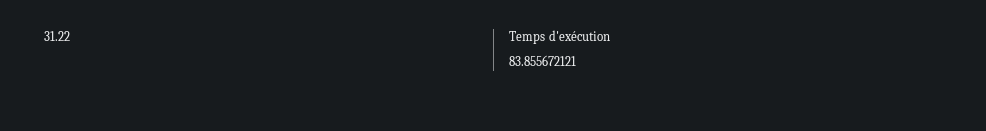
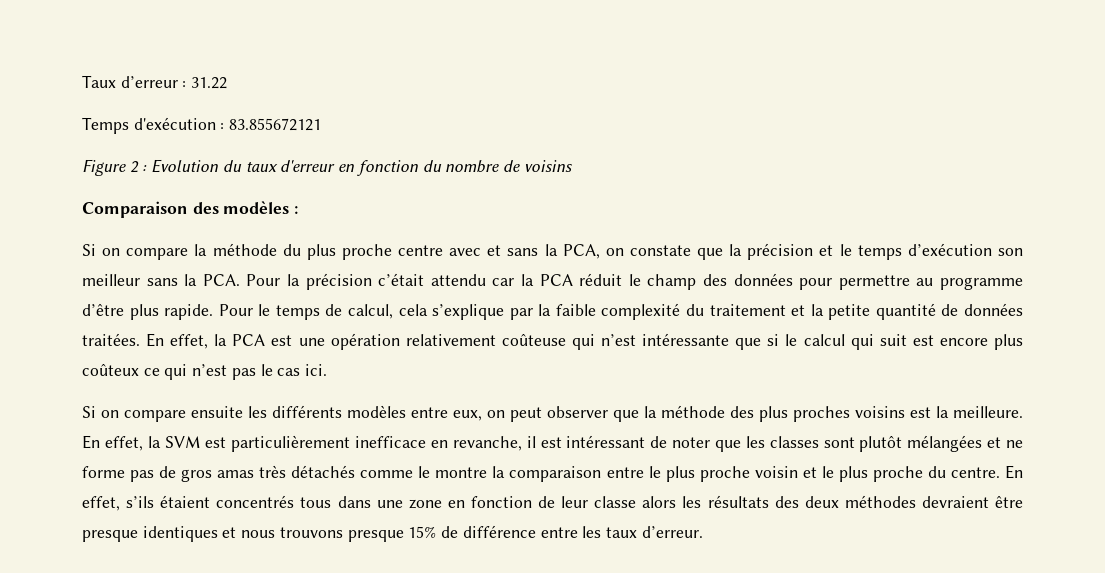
- 31.22
+ Taux d’erreur : 31.22
- Temps d'exécution
- 83.855672121
+ Temps d'exécution : 83.855672121
+ Figure 2 : Evolution du taux d'erreur en fonction du nombre de voisins
+ Comparaison des modèles :
+ Si on compare la méthode du plus proche centre avec et sans la PCA, on constate que la précision et le temps d’exécution son meilleur sans la PCA. Pour la précision c’était attendu car la PCA réduit le champ des données pour permettre au programme d’être plus rapide. Pour le temps de calcul, cela s’explique par la faible complexité du traitement et la petite quantité de données traitées. En effet, la PCA est une opération relativement coûteuse qui n’est intéressante que si le calcul qui suit est encore plus coûteux ce qui n’est pas le cas ici.
+ Si on compare ensuite les différents modèles entre eux, on peut observer que la méthode des plus proches voisins est la meilleure. En effet, la SVM est particulièrement inefficace en revanche, il est intéressant de noter que les classes sont plutôt mélangées et ne forme pas de gros amas très détachés comme le montre la comparaison entre le plus proche voisin et le plus proche du centre. En effet, s’ils étaient concentrés tous dans une zone en fonction de leur classe alors les résultats des deux méthodes devraient être presque identiques et nous trouvons presque 15% de différence entre les taux d’erreur.

